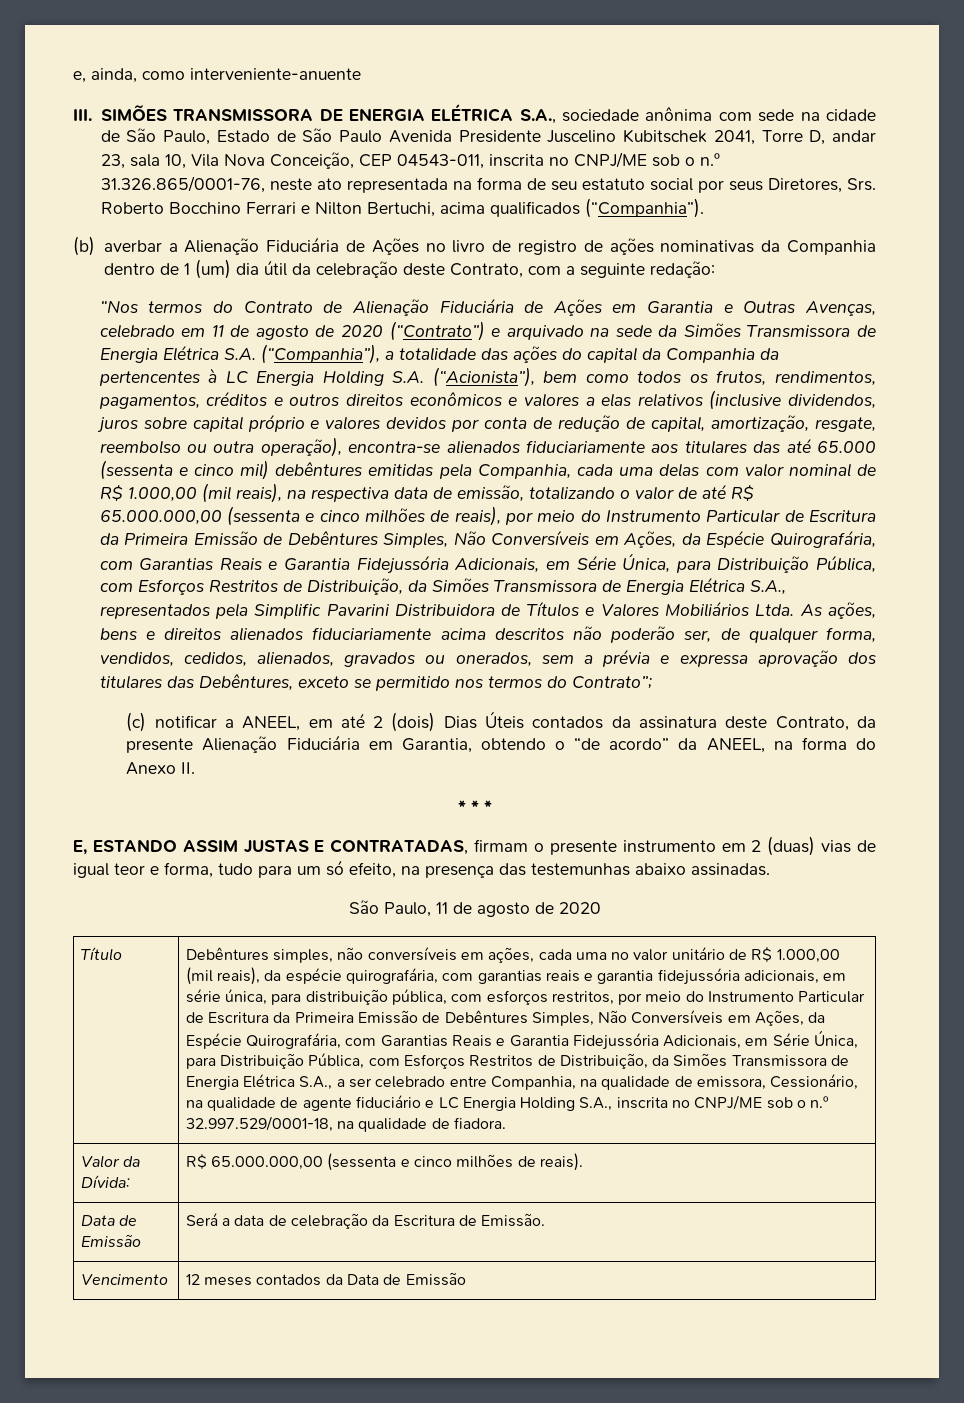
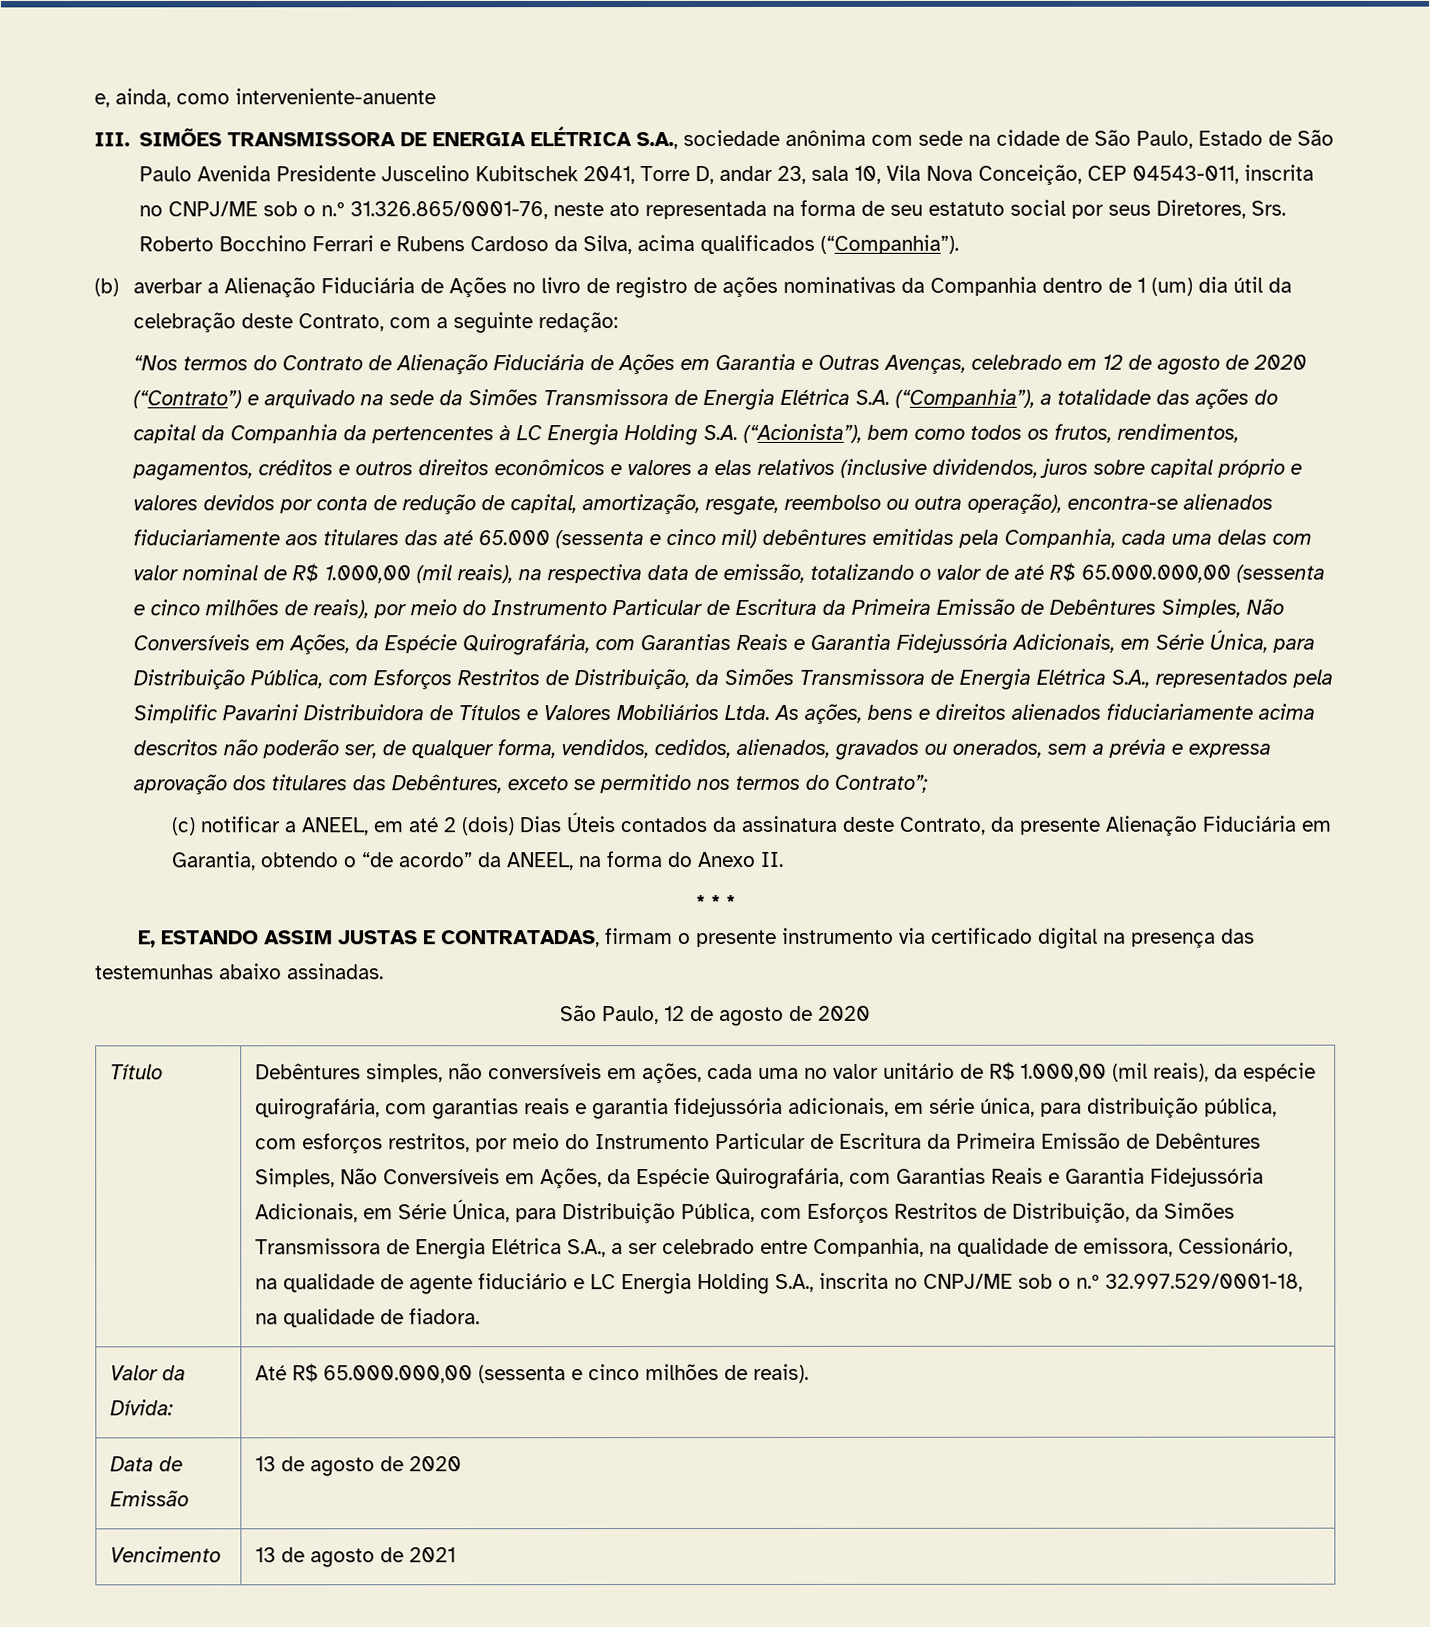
- III. SIMÕES TRANSMISSORA DE ENERGIA ELÉTRICA S.A., sociedade anônima com sede na cidade de São Paulo, Estado de São Paulo Avenida Presidente Juscelino Kubitschek 2041, Torre D, andar 23, sala 10, Vila Nova Conceição, CEP 04543-011, inscrita no CNPJ/ME sob o n.º 31.326.865/0001-76, neste ato representada na forma de seu estatuto social por seus Diretores, Srs. Roberto Bocchino Ferrari e Nilton Bertuchi, acima qualificados (“Companhia”).
+ III. SIMÕES TRANSMISSORA DE ENERGIA ELÉTRICA S.A., sociedade anônima com sede na cidade de São Paulo, Estado de São Paulo Avenida Presidente Juscelino Kubitschek 2041, Torre D, andar 23, sala 10, Vila Nova Conceição, CEP 04543-011, inscrita no CNPJ/ME sob o n.º 31.326.865/0001-76, neste ato representada na forma de seu estatuto social por seus Diretores, Srs. Roberto Bocchino Ferrari e Rubens Cardoso da Silva, acima qualificados (“Companhia”).
- “Nos termos do Contrato de Alienação Fiduciária de Ações em Garantia e Outras Avenças, celebrado em 11 de agosto de 2020 (“Contrato”) e arquivado na sede da Simões Transmissora de Energia Elétrica S.A. (“Companhia”), a totalidade das ações do capital da Companhia da pertencentes à LC Energia Holding S.A. (“Acionista”), bem como todos os frutos, rendimentos, pagamentos, créditos e outros direitos econômicos e valores a elas relativos (inclusive dividendos, juros sobre capital próprio e valores devidos por conta de redução de capital, amortização, resgate, reembolso ou outra operação), encontra-se alienados fiduciariamente aos titulares das até 65.000 (sessenta e cinco mil) debêntures emitidas pela Companhia, cada uma delas com valor nominal de R$ 1.000,00 (mil reais), na respectiva data de emissão, totalizando o valor de até R$ 65.000.000,00 (sessenta e cinco milhões de reais), por meio do Instrumento Particular de Escritura da Primeira Emissão de Debêntures Simples, Não Conversíveis em Ações, da Espécie Quirografária, com Garantias Reais e Garantia Fidejussória Adicionais, em Série Única, para Distribuição Pública, com Esforços Restritos de Distribuição, da Simões Transmissora de Energia Elétrica S.A., representados pela Simplific Pavarini Distribuidora de Títulos e Valores Mobiliários Ltda.
+ “Nos termos do Contrato de Alienação Fiduciária de Ações em Garantia e Outras Avenças, celebrado em 12 de agosto de 2020 (“Contrato”) e arquivado na sede da Simões Transmissora de Energia Elétrica S.A. (“Companhia”), a totalidade das ações do capital da Companhia da pertencentes à LC Energia Holding S.A. (“Acionista”), bem como todos os frutos, rendimentos, pagamentos, créditos e outros direitos econômicos e valores a elas relativos (inclusive dividendos, juros sobre capital próprio e valores devidos por conta de redução de capital, amortização, resgate, reembolso ou outra operação), encontra-se alienados fiduciariamente aos titulares das até 65.000 (sessenta e cinco mil) debêntures emitidas pela Companhia, cada uma delas com valor nominal de R$ 1.000,00 (mil reais), na respectiva data de emissão, totalizando o valor de até R$ 65.000.000,00 (sessenta e cinco milhões de reais), por meio do Instrumento Particular de Escritura da Primeira Emissão de Debêntures Simples, Não Conversíveis em Ações, da Espécie Quirografária, com Garantias Reais e Garantia Fidejussória Adicionais, em Série Única, para Distribuição Pública, com Esforços Restritos de Distribuição, da Simões Transmissora de Energia Elétrica S.A., representados pela Simplific Pavarini Distribuidora de Títulos e Valores Mobiliários Ltda.
- E, ESTANDO ASSIM JUSTAS E CONTRATADAS, firmam o presente instrumento em 2 (duas) vias de igual teor e forma, tudo para um só efeito, na presença das testemunhas abaixo assinadas.
+ E, ESTANDO ASSIM JUSTAS E CONTRATADAS, firmam o presente instrumento via certificado digital na presença das testemunhas abaixo assinadas.
- São Paulo, 11 de agosto de 2020
+ São Paulo, 12 de agosto de 2020
- Valor da Dívida: | R$ 65.000.000,00 (sessenta e cinco milhões de reais).
+ Valor da Dívida: | Até R$ 65.000.000,00 (sessenta e cinco milhões de reais).
- Data de Emissão | Será a data de celebração da Escritura de Emissão.
- Vencimento | 12 meses contados da Data de Emissão
+ Data de Emissão | 13 de agosto de 2020
+ Vencimento | 13 de agosto de 2021

